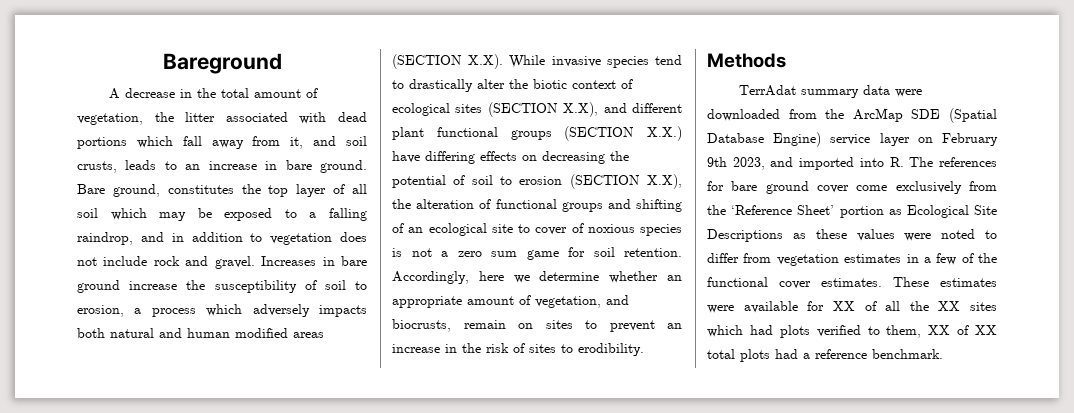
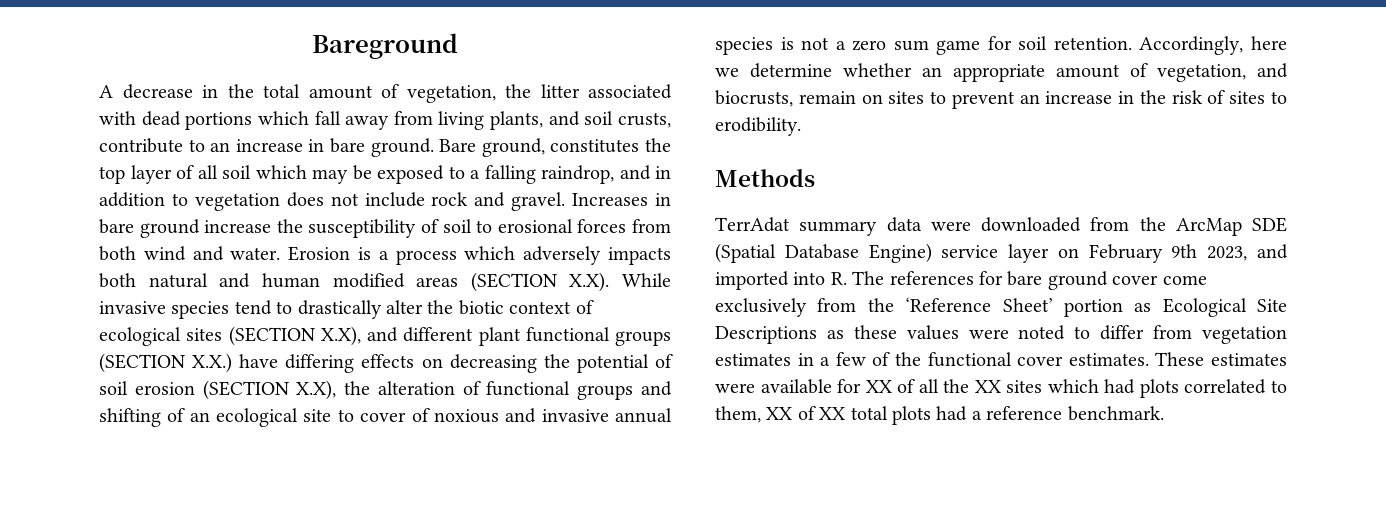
- A decrease in the total amount of vegetation, the litter associated with dead portions which fall away from it, and soil crusts, leads to an increase in bare ground.
+ A decrease in the total amount of vegetation, the litter associated with dead portions which fall away from living plants, and soil crusts, contribute to an increase in bare ground.
- Increases in bare ground increase the susceptibility of soil to erosion, a process which adversely impacts both natural and human modified areas (SECTION X.X). While invasive species tend to drastically alter the biotic context of ecological sites (SECTION X.X), and different plant functional groups (SECTION X.X.) have differing effects on decreasing the potential of soil to erosion (SECTION X.X), the alteration of functional groups and shifting of an ecological site to cover of noxious species is not a zero sum game for soil retention.
+ Increases in bare ground increase the susceptibility of soil to erosional forces from both wind and water. Erosion is a process which adversely impacts both natural and human modified areas (SECTION X.X). While invasive species tend to drastically alter the biotic context of ecological sites (SECTION X.X), and different plant functional groups (SECTION X.X.) have differing effects on decreasing the potential of soil erosion (SECTION X.X), the alteration of functional groups and shifting of an ecological site to cover of noxious and invasive annual species is not a zero sum game for soil retention.
- These estimates were available for XX of all the XX sites which had plots verified to them, XX of XX total plots had a reference benchmark.
+ These estimates were available for XX of all the XX sites which had plots correlated to them, XX of XX total plots had a reference benchmark.

